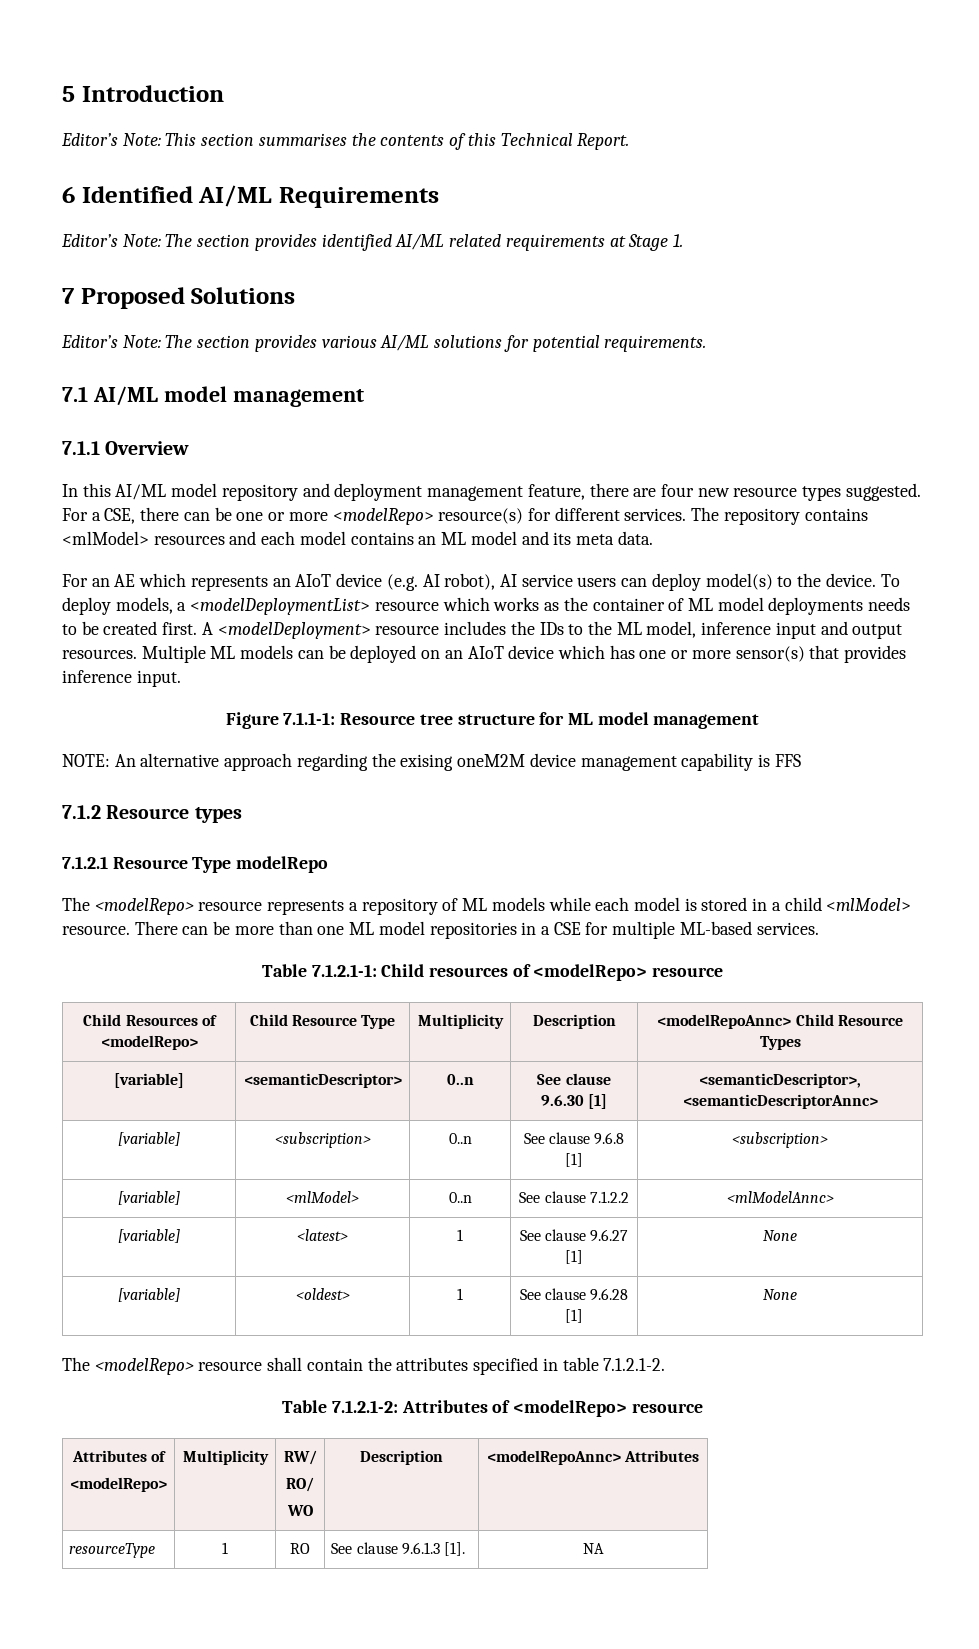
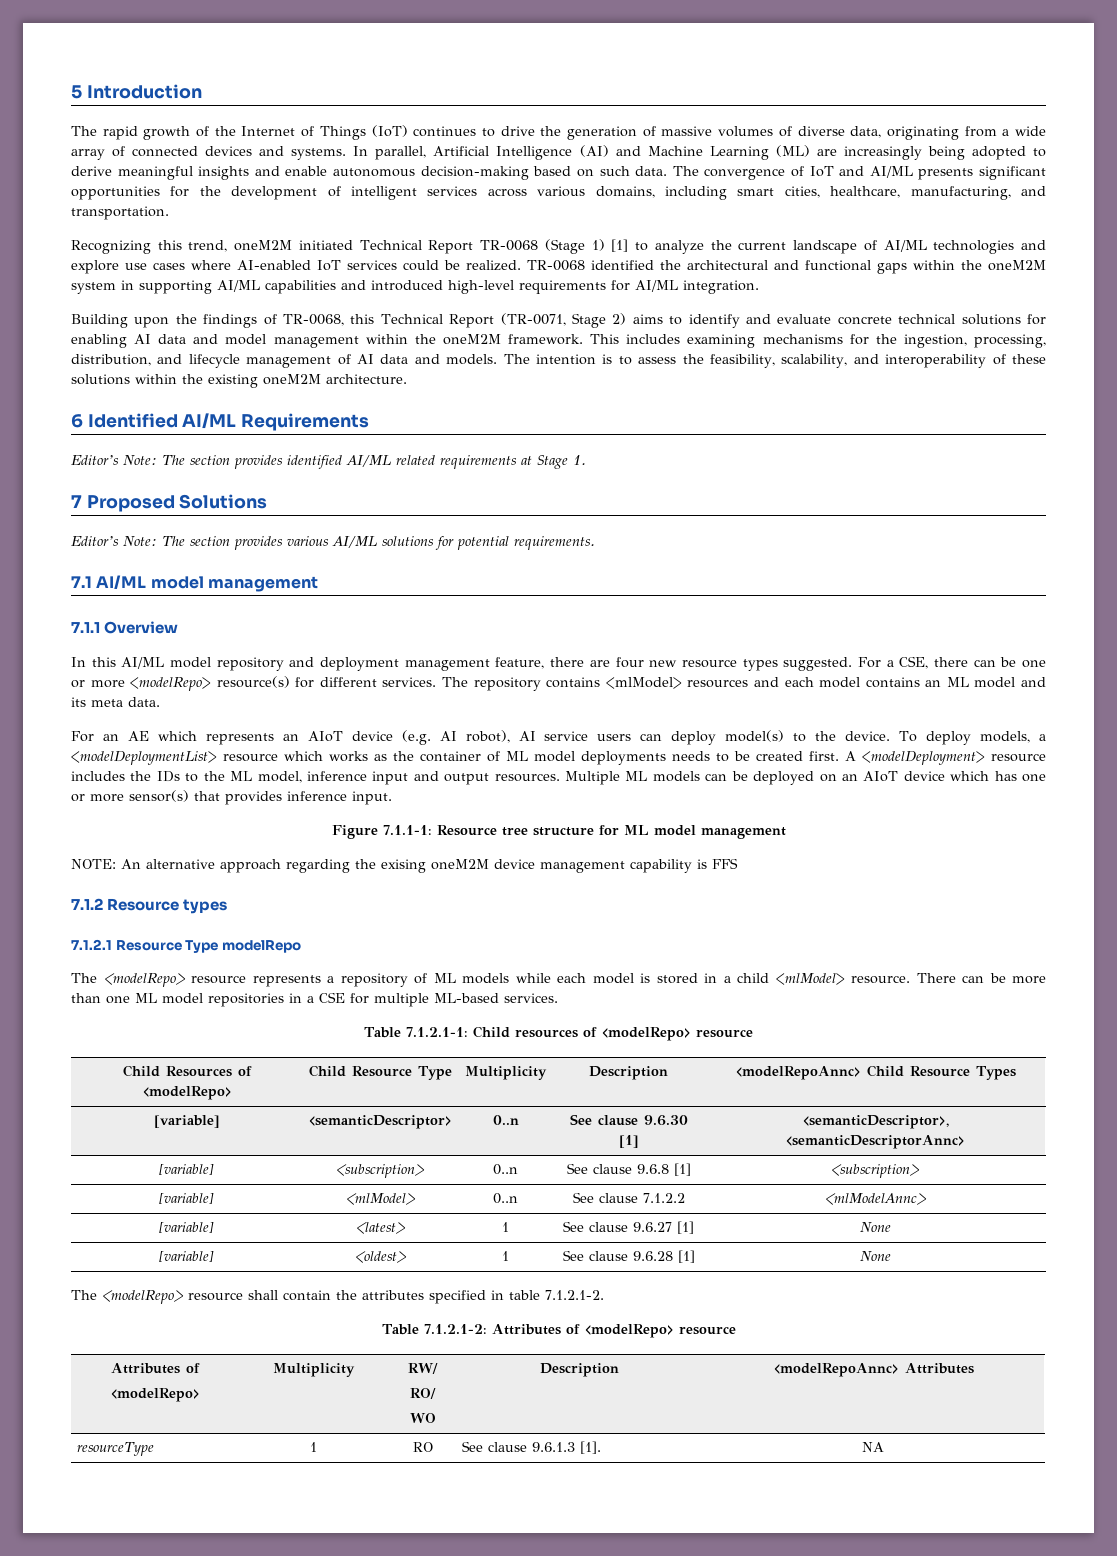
- Editor’s Note: This section summarises the contents of this Technical Report.
+ The rapid growth of the Internet of Things (IoT) continues to drive the generation of massive volumes of diverse data, originating from a wide array of connected devices and systems. In parallel, Artificial Intelligence (AI) and Machine Learning (ML) are increasingly being adopted to derive meaningful insights and enable autonomous decision-making based on such data. The convergence of IoT and AI/ML presents significant opportunities for the development of intelligent services across various domains, including smart cities, healthcare, manufacturing, and transportation.
+ Recognizing this trend, oneM2M initiated Technical Report TR-0068 (Stage 1) [1] to analyze the current landscape of AI/ML technologies and explore use cases where AI-enabled IoT services could be realized. TR-0068 identified the architectural and functional gaps within the oneM2M system in supporting AI/ML capabilities and introduced high-level requirements for AI/ML integration.
+ Building upon the findings of TR-0068, this Technical Report (TR-0071, Stage 2) aims to identify and evaluate concrete technical solutions for enabling AI data and model management within the oneM2M framework. This includes examining mechanisms for the ingestion, processing, distribution, and lifecycle management of AI data and models. The intention is to assess the feasibility, scalability, and interoperability of these solutions within the existing oneM2M architecture.

